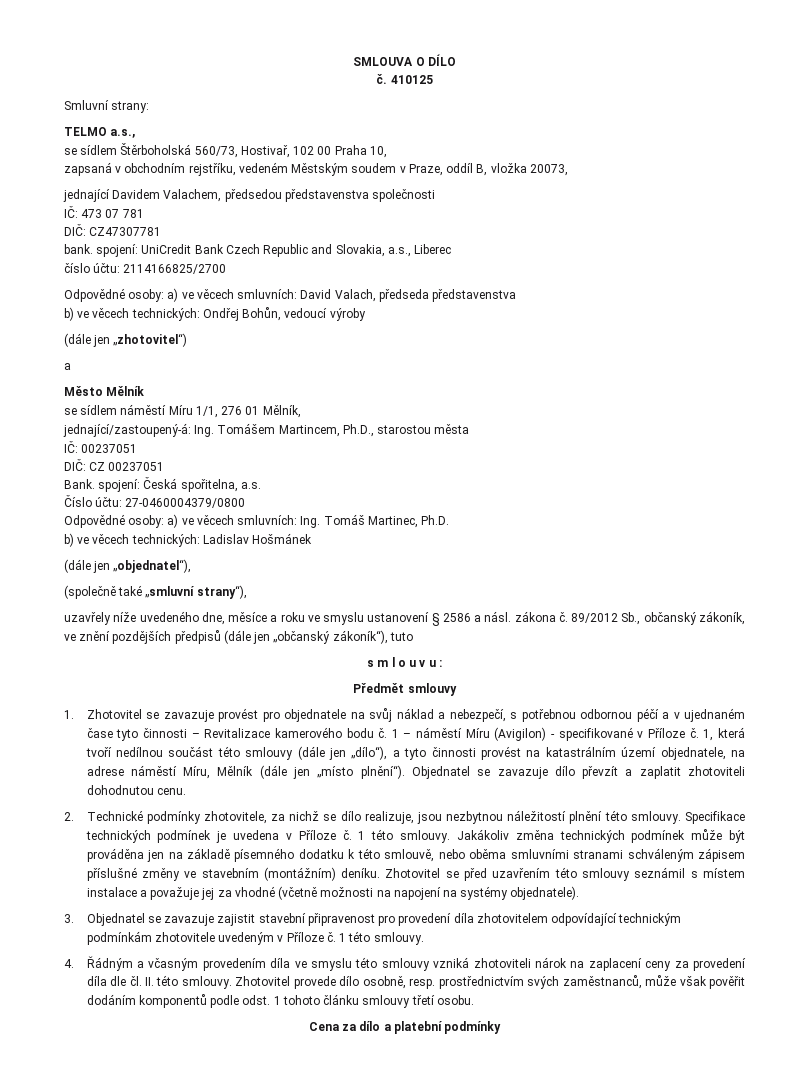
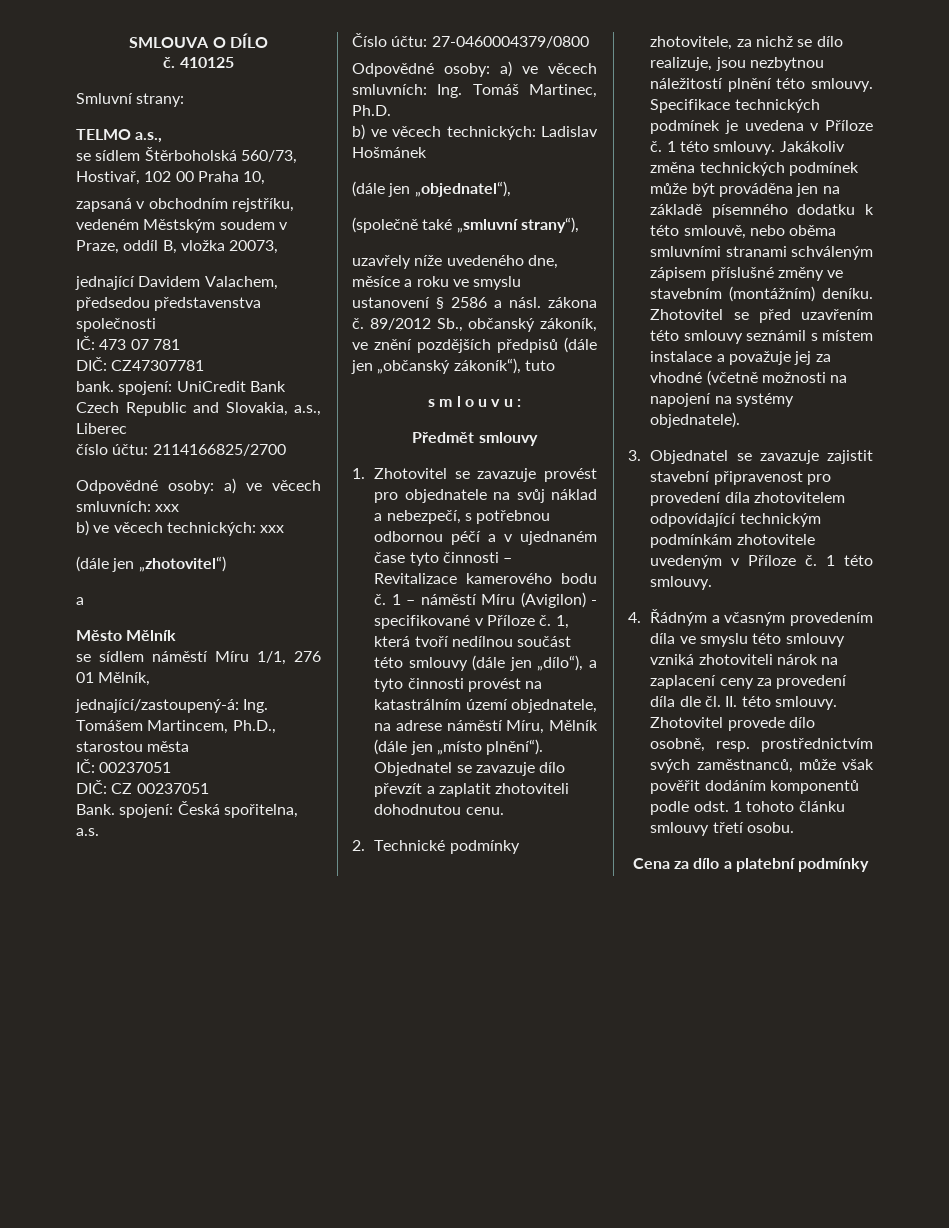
- Odpovědné osoby: a) ve věcech smluvních: David Valach, předseda představenstva
- b) ve věcech technických: Ondřej Bohůn, vedoucí výroby
+ Odpovědné osoby: a) ve věcech smluvních: xxx
+ b) ve věcech technických: xxx

